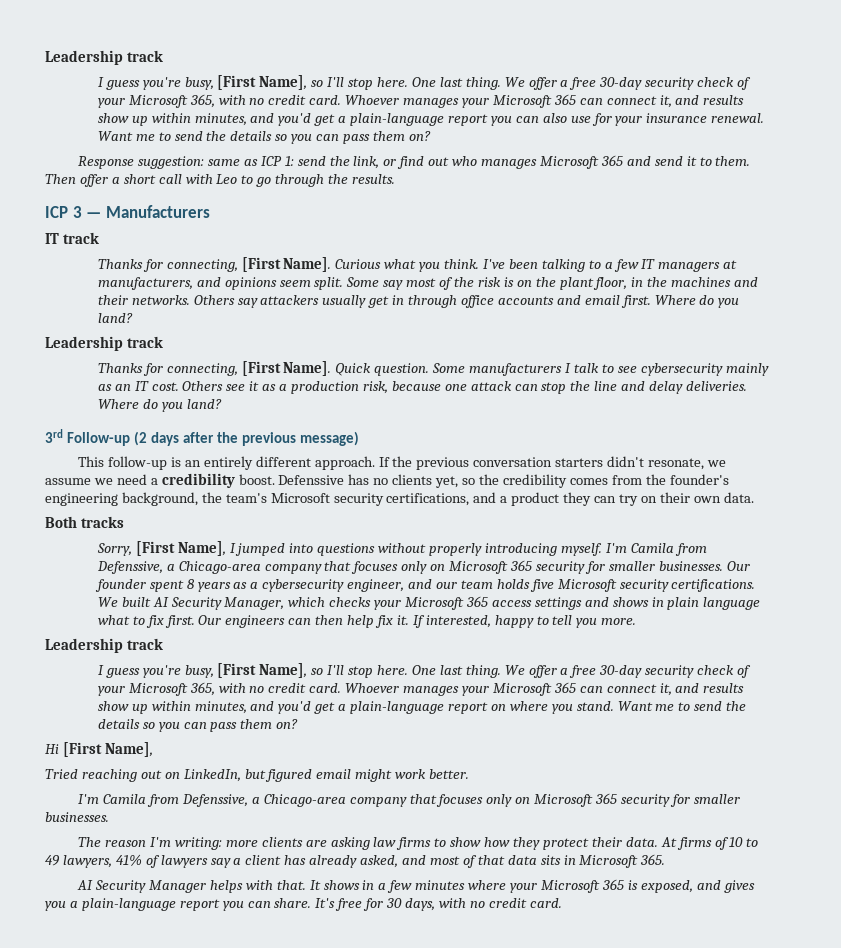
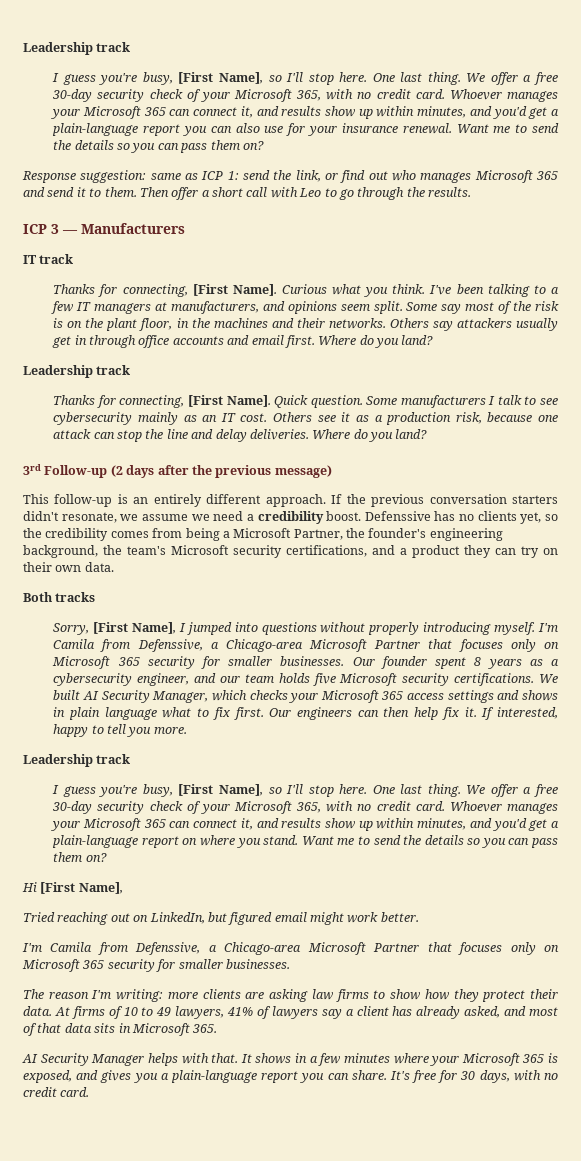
- Defenssive has no clients yet, so the credibility comes from the founder's engineering background, the team's Microsoft security certifications, and a product they can try on their own data.
+ Defenssive has no clients yet, so the credibility comes from being a Microsoft Partner, the founder's engineering background, the team's Microsoft security certifications, and a product they can try on their own data.
- Sorry, [First Name], I jumped into questions without properly introducing myself. I'm Camila from Defenssive, a Chicago-area company that focuses only on Microsoft 365 security for smaller businesses.
+ Sorry, [First Name], I jumped into questions without properly introducing myself. I'm Camila from Defenssive, a Chicago-area Microsoft Partner that focuses only on Microsoft 365 security for smaller businesses.
  Tried reaching out on LinkedIn, but figured email might work better.
- I'm Camila from Defenssive, a Chicago-area company that focuses only on Microsoft 365 security for smaller businesses.
+ I'm Camila from Defenssive, a Chicago-area Microsoft Partner that focuses only on Microsoft 365 security for smaller businesses.

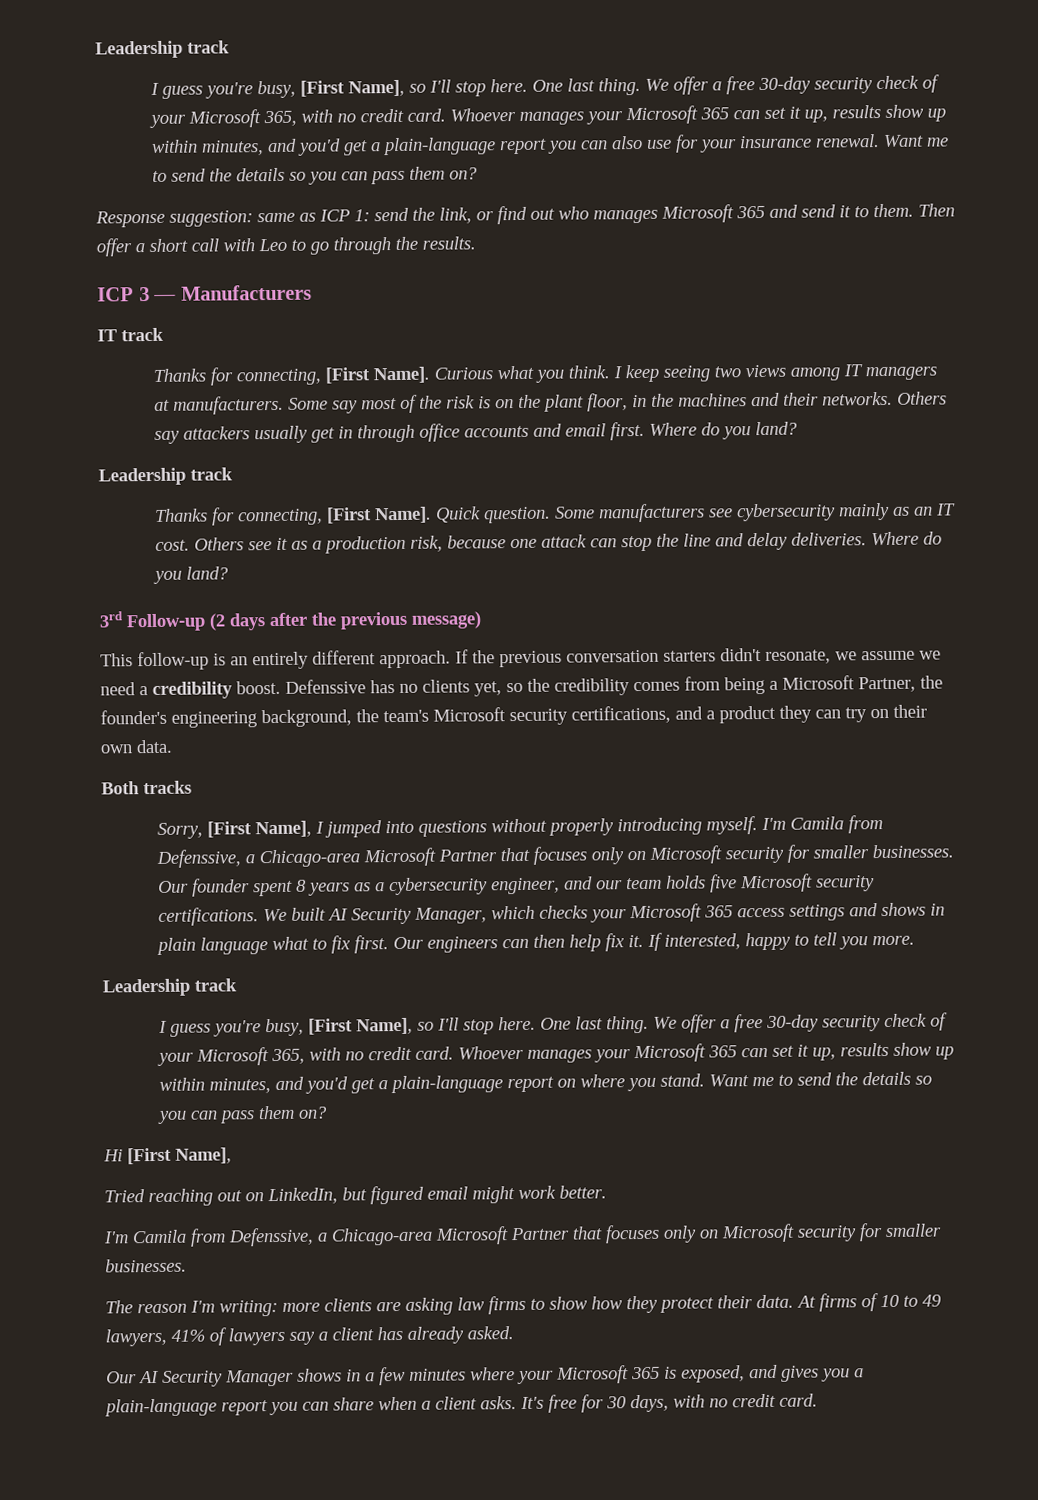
- Whoever manages your Microsoft 365 can connect it, and results show up within minutes, and you'd get a plain-language report you can also use for your insurance renewal.
+ Whoever manages your Microsoft 365 can set it up, results show up within minutes, and you'd get a plain-language report you can also use for your insurance renewal.
- I've been talking to a few IT managers at manufacturers, and opinions seem split.
+ I keep seeing two views among IT managers at manufacturers.
- Some manufacturers I talk to see cybersecurity mainly as an IT cost.
+ Some manufacturers see cybersecurity mainly as an IT cost.
- Sorry, [First Name], I jumped into questions without properly introducing myself. I'm Camila from Defenssive, a Chicago-area Microsoft Partner that focuses only on Microsoft 365 security for smaller businesses.
+ Sorry, [First Name], I jumped into questions without properly introducing myself. I'm Camila from Defenssive, a Chicago-area Microsoft Partner that focuses only on Microsoft security for smaller businesses.
- Whoever manages your Microsoft 365 can connect it, and results show up within minutes, and you'd get a plain-language report on where you stand.
+ Whoever manages your Microsoft 365 can set it up, results show up within minutes, and you'd get a plain-language report on where you stand.
  Tried reaching out on LinkedIn, but figured email might work better.
- I'm Camila from Defenssive, a Chicago-area Microsoft Partner that focuses only on Microsoft 365 security for smaller businesses.
+ I'm Camila from Defenssive, a Chicago-area Microsoft Partner that focuses only on Microsoft security for smaller businesses.
- At firms of 10 to 49 lawyers, 41% of lawyers say a client has already asked, and most of that data sits in Microsoft 365.
- AI Security Manager helps with that. It shows in a few minutes where your Microsoft 365 is exposed, and gives you a plain-language report you can share.
+ At firms of 10 to 49 lawyers, 41% of lawyers say a client has already asked.
+ Our AI Security Manager shows in a few minutes where your Microsoft 365 is exposed, and gives you a plain-language report you can share when a client asks.

